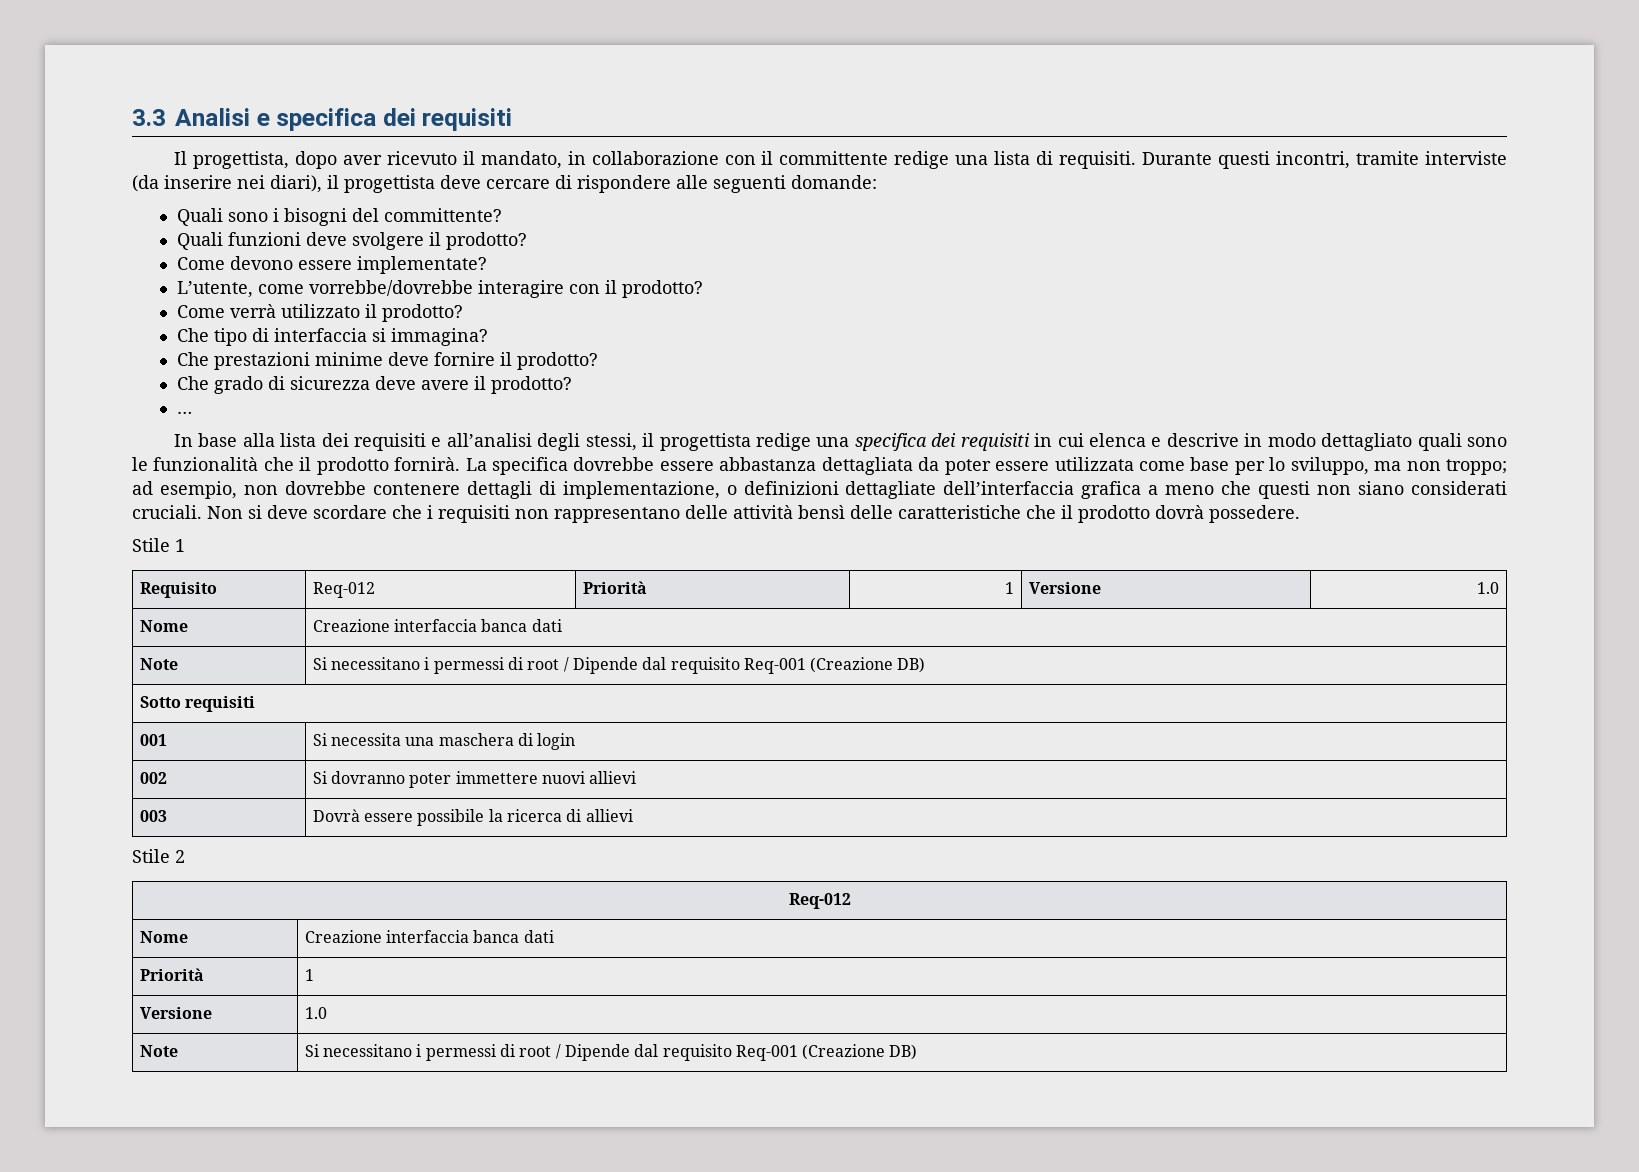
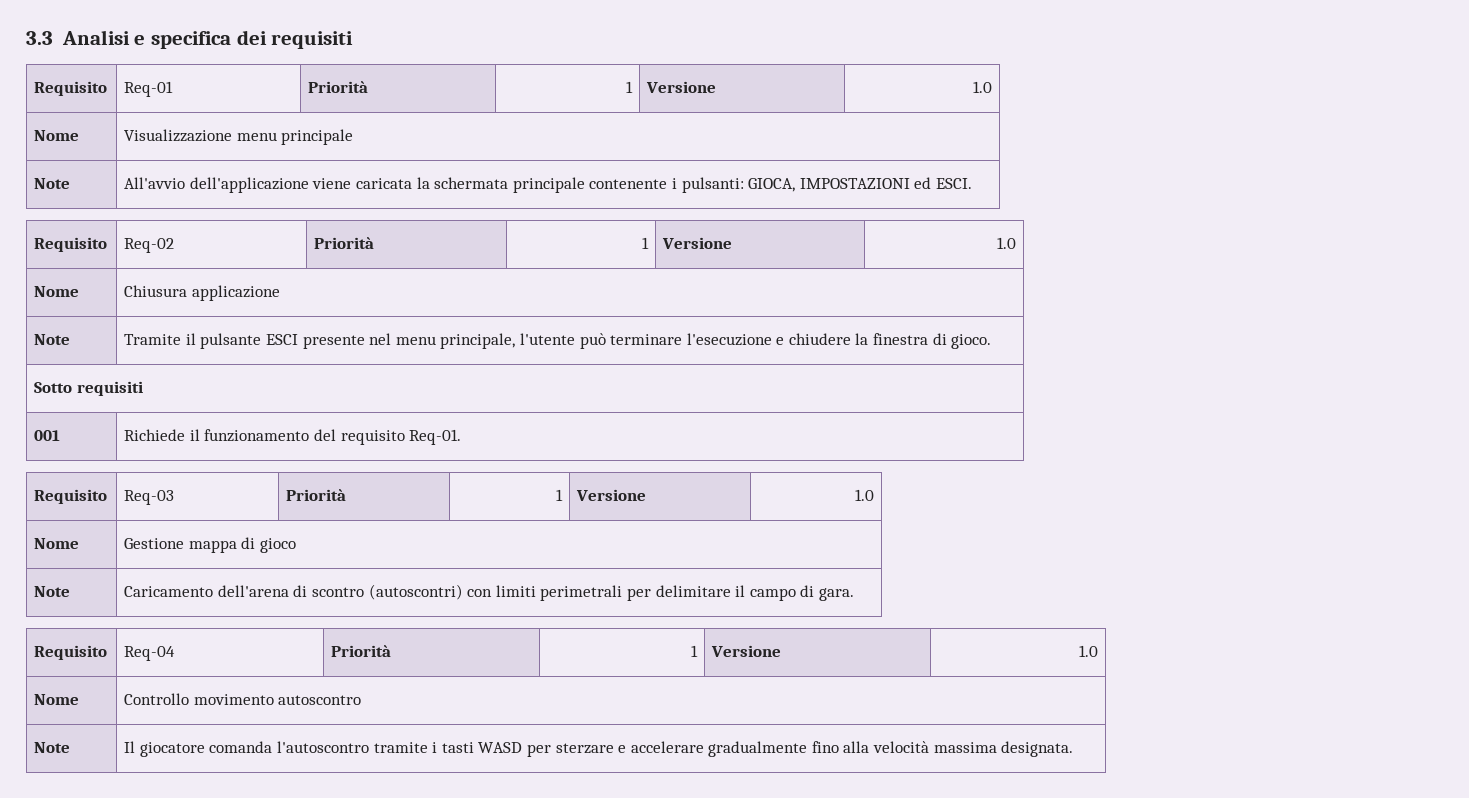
- Il progettista, dopo aver ricevuto il mandato, in collaborazione con il committente redige una lista di requisiti. Durante questi incontri, tramite interviste (da inserire nei diari), il progettista deve cercare di rispondere alle seguenti domande:
- Quali sono i bisogni del committente?
- Quali funzioni deve svolgere il prodotto?
- Come devono essere implementate?
- L’utente, come vorrebbe/dovrebbe interagire con il prodotto?
- Come verrà utilizzato il prodotto?
- Che tipo di interfaccia si immagina?
- Che prestazioni minime deve fornire il prodotto?
- Che grado di sicurezza deve avere il prodotto?
- …
- In base alla lista dei requisiti e all’analisi degli stessi, il progettista redige una specifica dei requisiti in cui elenca e descrive in modo dettagliato quali sono le funzionalità che il prodotto fornirà. La specifica dovrebbe essere abbastanza dettagliata da poter essere utilizzata come base per lo sviluppo, ma non troppo; ad esempio, non dovrebbe contenere dettagli di implementazione, o definizioni dettagliate dell’interfaccia grafica a meno che questi non siano considerati cruciali. Non si deve scordare che i requisiti non rappresentano delle attività bensì delle caratteristiche che il prodotto dovrà possedere.
- Stile 1
- Requisito | Req-012 | Priorità | 1 | Versione | 1.0
- Nome | Creazione interfaccia banca dati
- Note | Si necessitano i permessi di root / Dipende dal requisito Req-001 (Creazione DB)
+ Requisito | Req-01 | Priorità | 1 | Versione | 1.0
+ Nome | Visualizzazione menu principale
+ Note | All'avvio dell'applicazione viene caricata la schermata principale contenente i pulsanti: GIOCA, IMPOSTAZIONI ed ESCI.
+ Requisito | Req-02 | Priorità | 1 | Versione | 1.0
+ Nome | Chiusura applicazione
+ Note | Tramite il pulsante ESCI presente nel menu principale, l'utente può terminare l'esecuzione e chiudere la finestra di gioco.
  Sotto requisiti
- 001 | Si necessita una maschera di login
- 002 | Si dovranno poter immettere nuovi allievi
- 003 | Dovrà essere possibile la ricerca di allievi
- Stile 2
- Req-012
- Nome | Creazione interfaccia banca dati
- Priorità | 1
- Versione | 1.0
- Note | Si necessitano i permessi di root / Dipende dal requisito Req-001 (Creazione DB)
+ 001 | Richiede il funzionamento del requisito Req-01.
+ Requisito | Req-03 | Priorità | 1 | Versione | 1.0
+ Nome | Gestione mappa di gioco
+ Note | Caricamento dell'arena di scontro (autoscontri) con limiti perimetrali per delimitare il campo di gara.
+ Requisito | Req-04 | Priorità | 1 | Versione | 1.0
+ Nome | Controllo movimento autoscontro
+ Note | Il giocatore comanda l'autoscontro tramite i tasti WASD per sterzare e accelerare gradualmente fino alla velocità massima designata.

